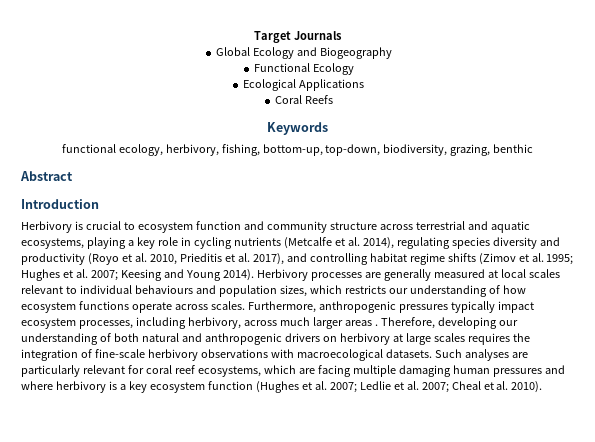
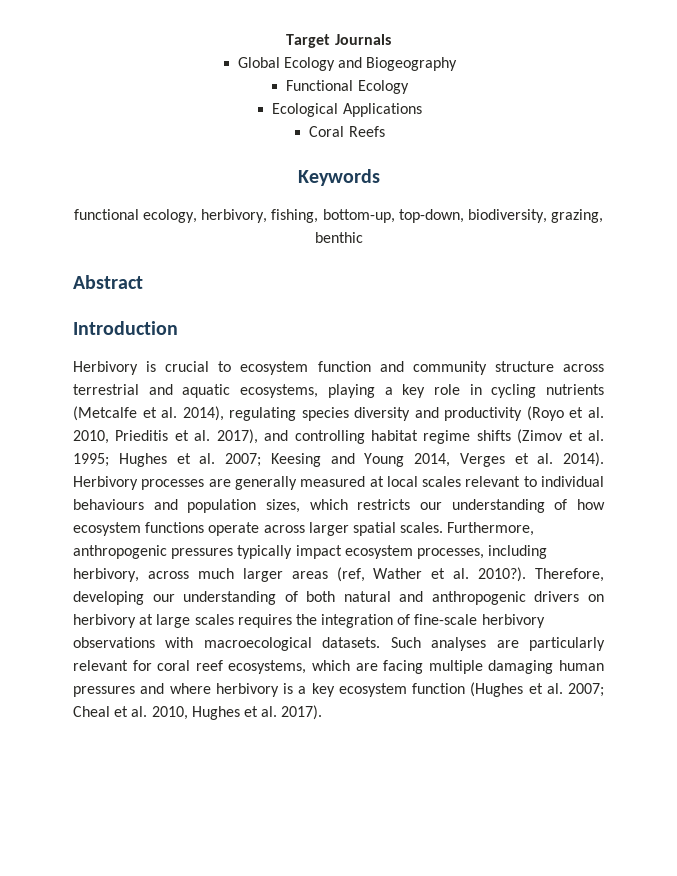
- Herbivory is crucial to ecosystem function and community structure across terrestrial and aquatic ecosystems, playing a key role in cycling nutrients (Metcalfe et al. 2014), regulating species diversity and productivity (Royo et al. 2010, Prieditis et al. 2017), and controlling habitat regime shifts (Zimov et al. 1995; Hughes et al. 2007; Keesing and Young 2014).
+ Herbivory is crucial to ecosystem function and community structure across terrestrial and aquatic ecosystems, playing a key role in cycling nutrients (Metcalfe et al. 2014), regulating species diversity and productivity (Royo et al. 2010, Prieditis et al. 2017), and controlling habitat regime shifts (Zimov et al. 1995; Hughes et al. 2007; Keesing and Young 2014, Verges et al. 2014).
- Herbivory processes are generally measured at local scales relevant to individual behaviours and population sizes, which restricts our understanding of how ecosystem functions operate across scales.
+ Herbivory processes are generally measured at local scales relevant to individual behaviours and population sizes, which restricts our understanding of how ecosystem functions operate across larger spatial scales.
- Furthermore, anthropogenic pressures typically impact ecosystem processes, including herbivory, across much larger areas .
+ Furthermore, anthropogenic pressures typically impact ecosystem processes, including herbivory, across much larger areas (ref, Wather et al. 2010?).
- Such analyses are particularly relevant for coral reef ecosystems, which are facing multiple damaging human pressures and where herbivory is a key ecosystem function (Hughes et al. 2007; Ledlie et al. 2007; Cheal et al. 2010).
+ Such analyses are particularly relevant for coral reef ecosystems, which are facing multiple damaging human pressures and where herbivory is a key ecosystem function (Hughes et al. 2007; Cheal et al. 2010, Hughes et al. 2017).

